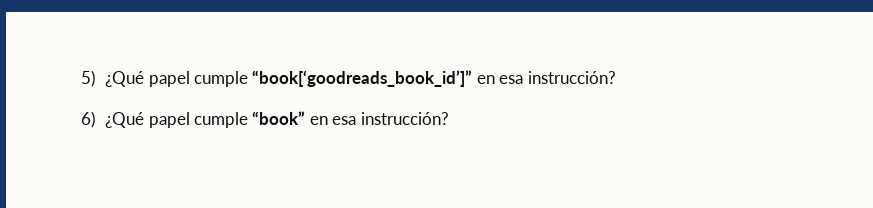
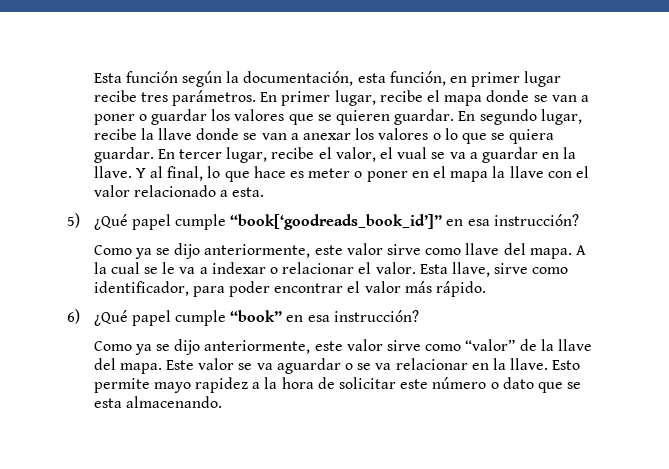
+ Esta función según la documentación, esta función, en primer lugar recibe tres parámetros. En primer lugar, recibe el mapa donde se van a poner o guardar los valores que se quieren guardar. En segundo lugar, recibe la llave donde se van a anexar los valores o lo que se quiera guardar. En tercer lugar, recibe el valor, el vual se va a guardar en la llave. Y al final, lo que hace es meter o poner en el mapa la llave con el valor relacionado a esta.
+ Como ya se dijo anteriormente, este valor sirve como llave del mapa. A la cual se le va a indexar o relacionar el valor. Esta llave, sirve como identificador, para poder encontrar el valor más rápido.
+ Como ya se dijo anteriormente, este valor sirve como “valor” de la llave del mapa. Este valor se va aguardar o se va relacionar en la llave. Esto permite mayo rapidez a la hora de solicitar este número o dato que se esta almacenando.

